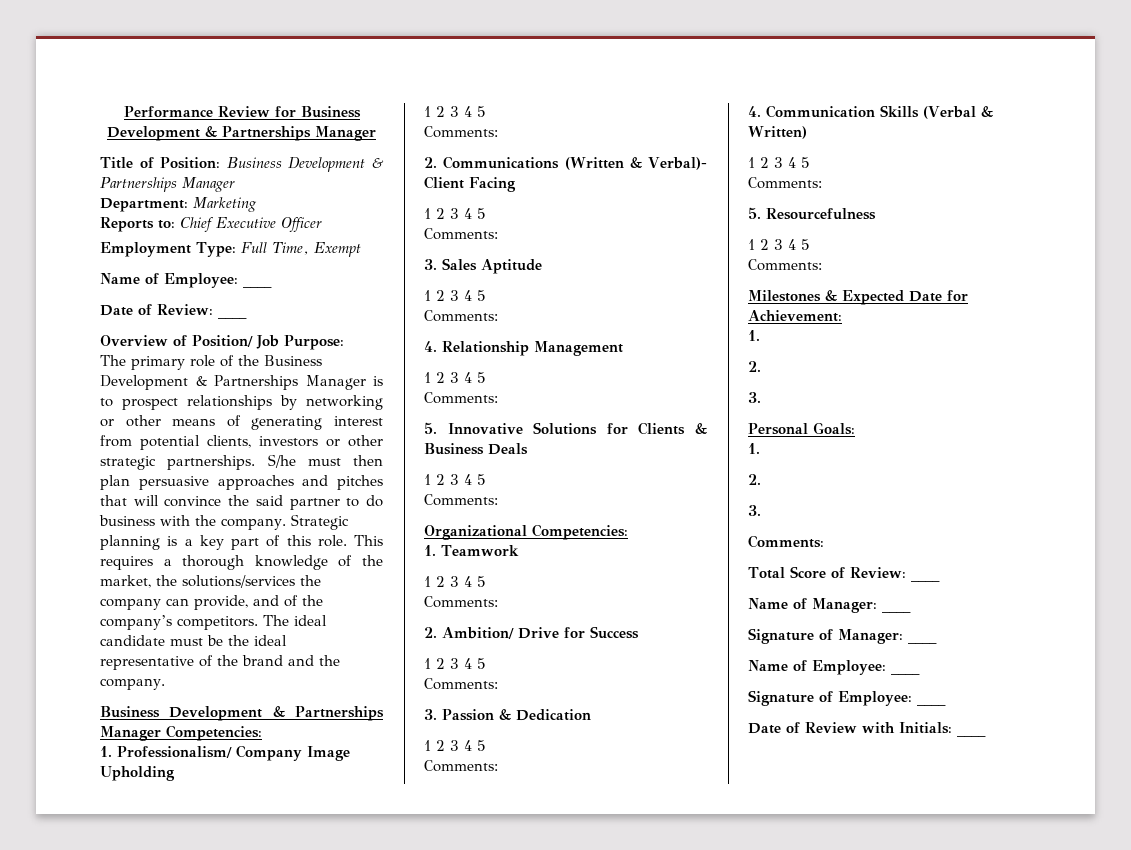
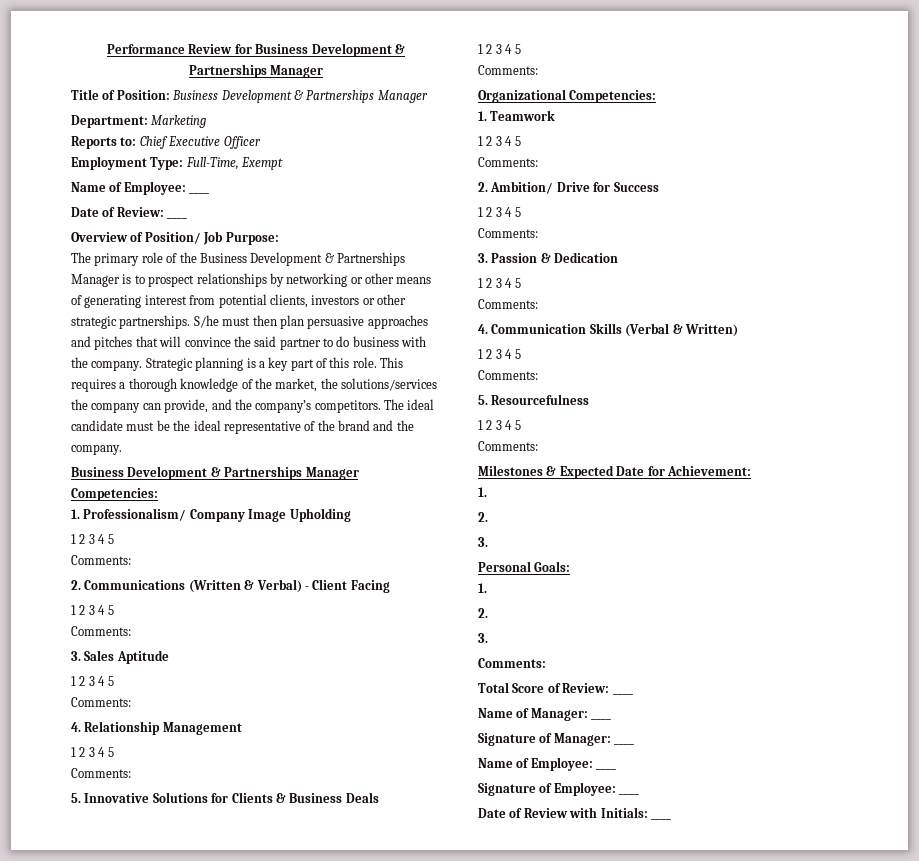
- Employment Type: Full Time, Exempt
+ Employment Type: Full-Time, Exempt
- This requires a thorough knowledge of the market, the solutions/services the company can provide, and of the company’s competitors.
+ This requires a thorough knowledge of the market, the solutions/services the company can provide, and the company’s competitors.
- 2. Communications (Written & Verbal)- Client Facing
+ 2. Communications (Written & Verbal) - Client Facing

